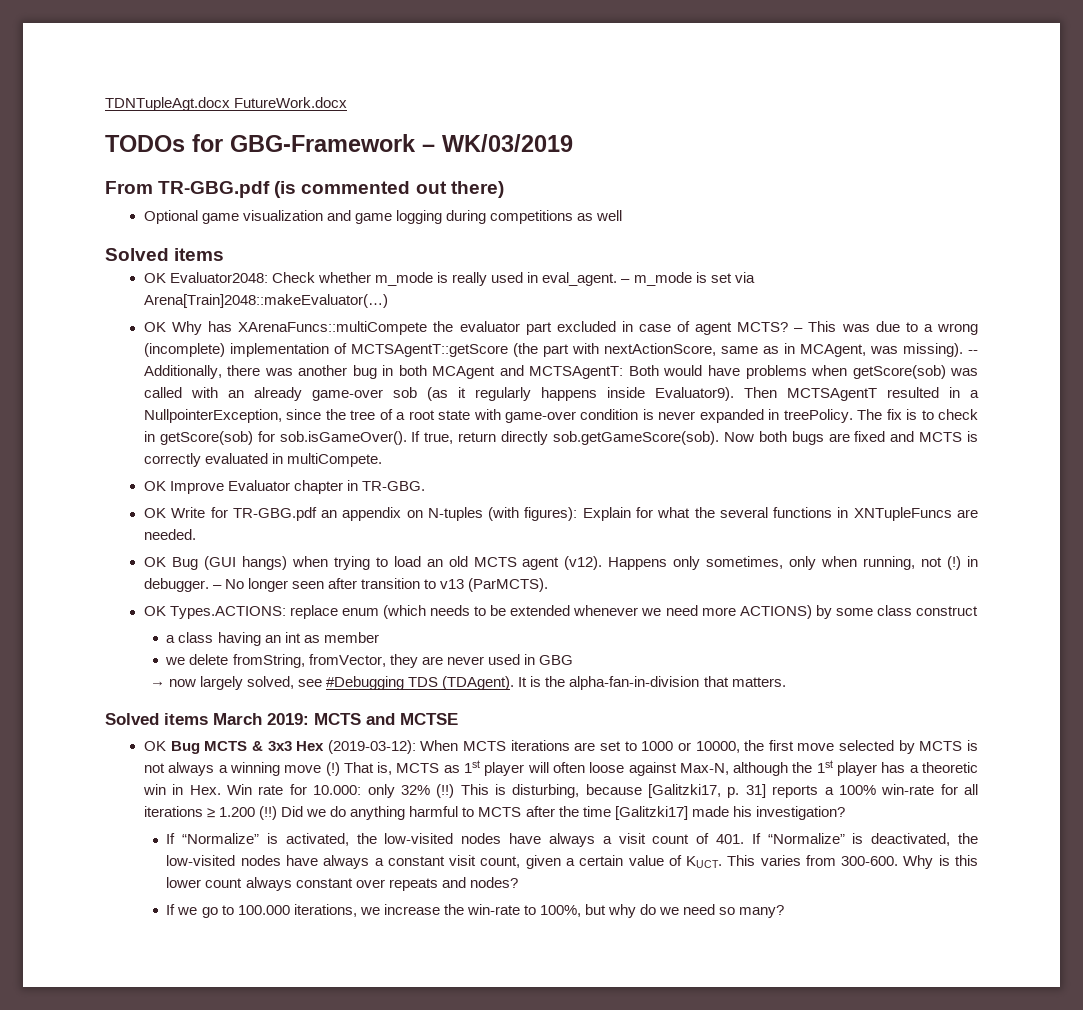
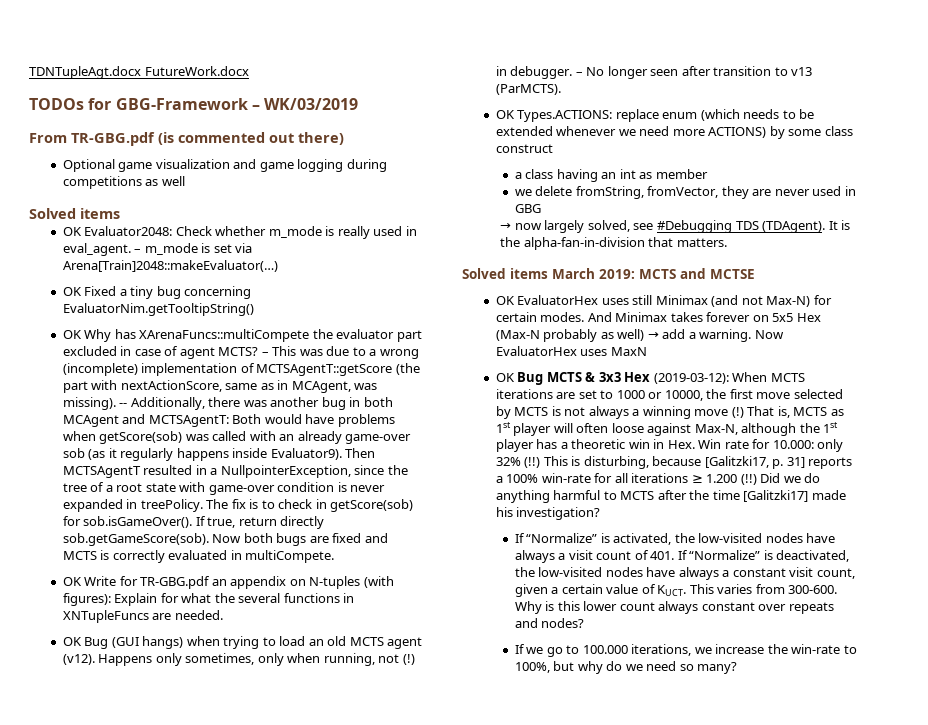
+ OK Fixed a tiny bug concerning EvaluatorNim.getTooltipString()
- OK Improve Evaluator chapter in TR-GBG.
+ OK EvaluatorHex uses still Minimax (and not Max-N) for certain modes. And Minimax takes forever on 5x5 Hex (Max-N probably as well) → add a warning. Now EvaluatorHex uses MaxN

